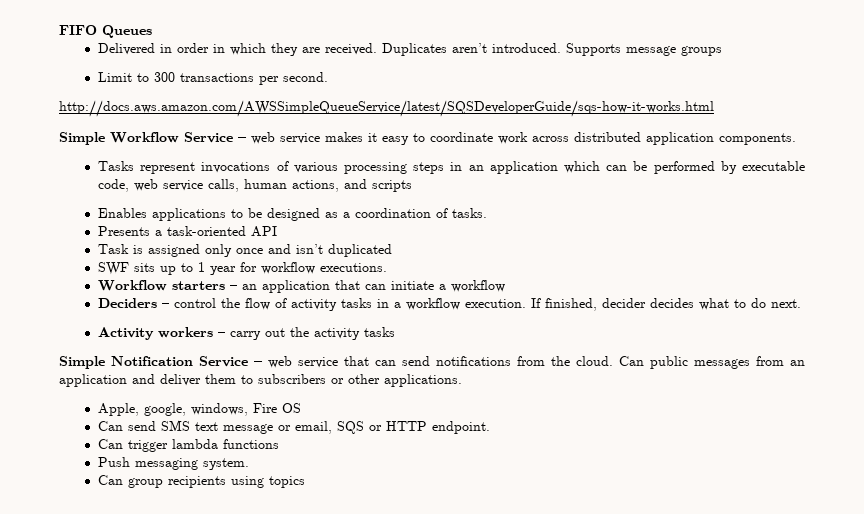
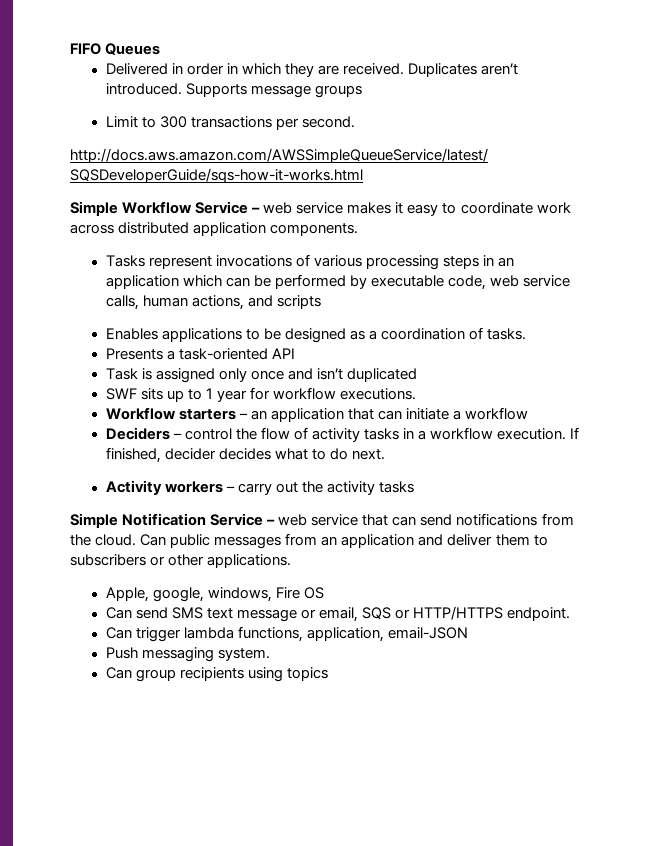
- Can send SMS text message or email, SQS or HTTP endpoint.
+ Can send SMS text message or email, SQS or HTTP/HTTPS endpoint.
- Can trigger lambda functions
+ Can trigger lambda functions, application, email-JSON

